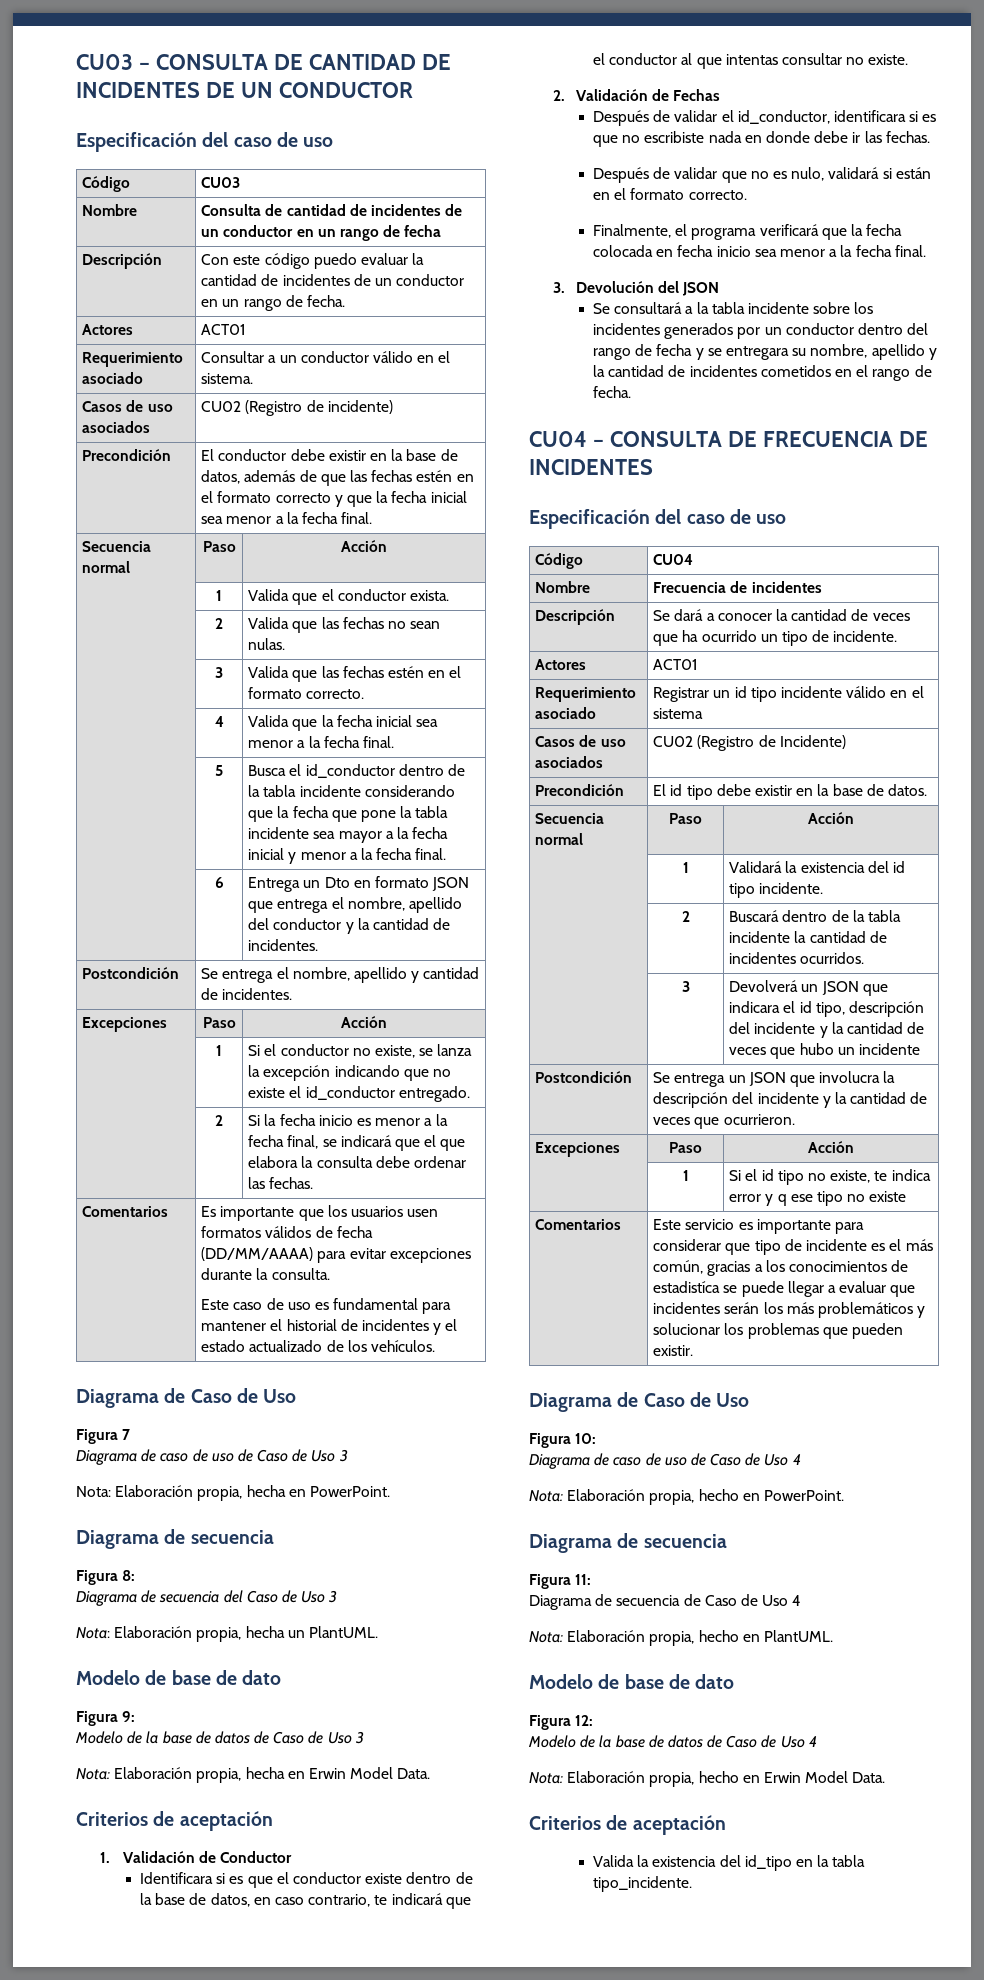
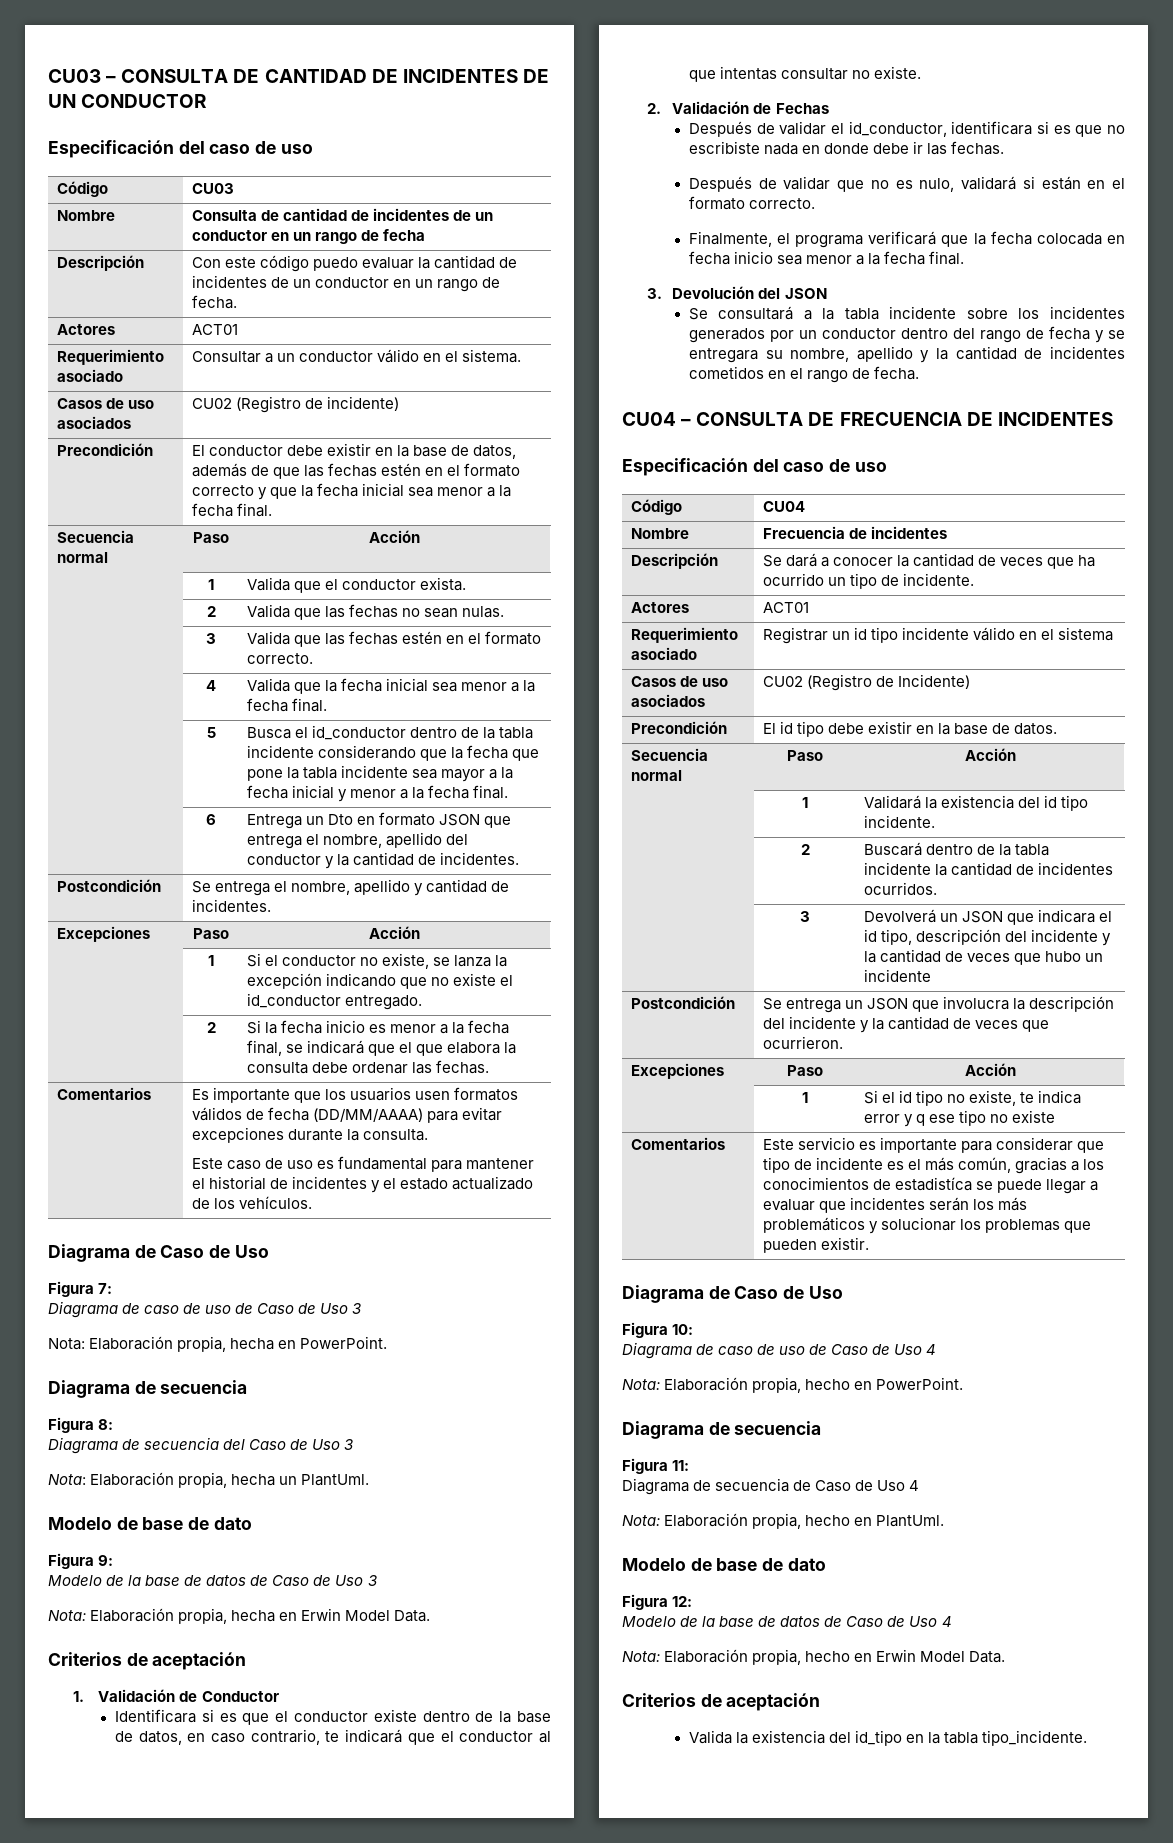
- Figura 7
+ Figura 7:
- Nota: Elaboración propia, hecha un PlantUML.
+ Nota: Elaboración propia, hecha un PlantUml.
- Nota: Elaboración propia, hecho en PlantUML.
+ Nota: Elaboración propia, hecho en PlantUml.

